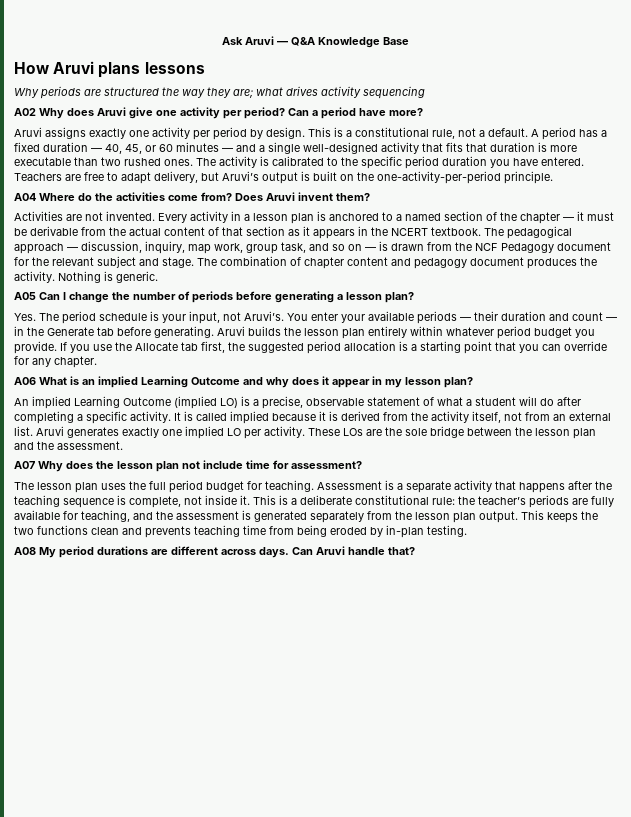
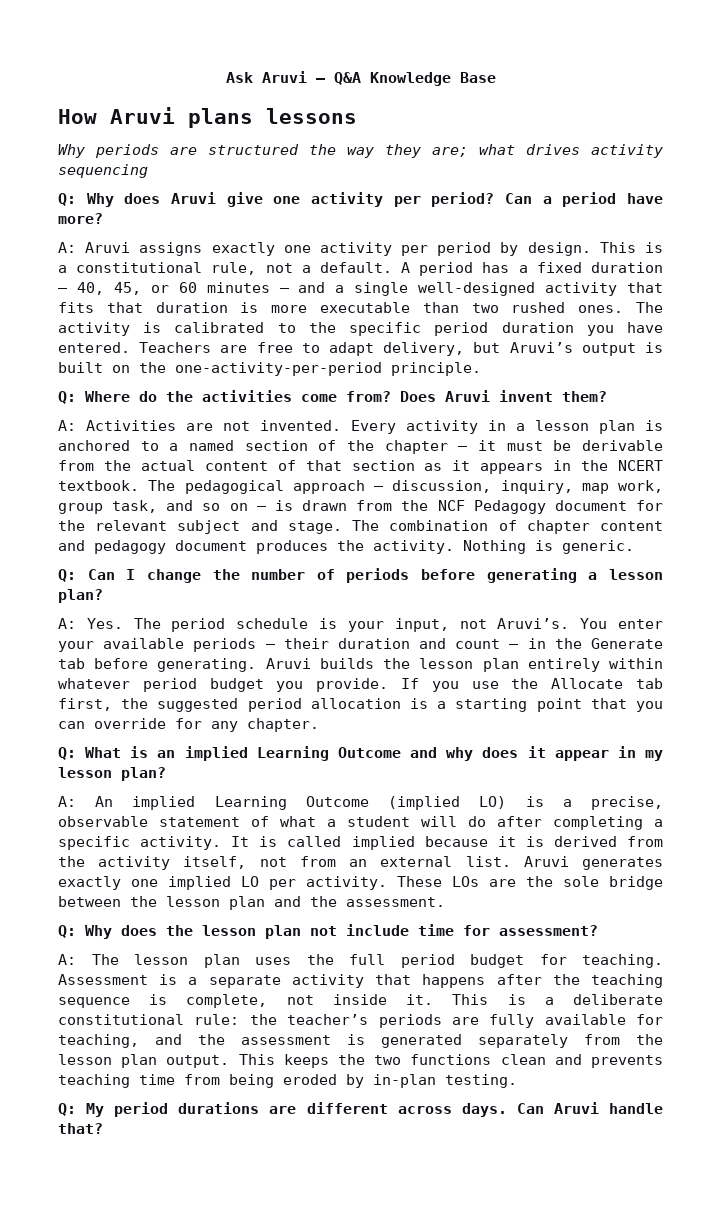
- A02 Why does Aruvi give one activity per period?
+ Q: Why does Aruvi give one activity per period?
- Aruvi assigns exactly one activity per period by design.
+ A: Aruvi assigns exactly one activity per period by design.
- A04 Where do the activities come from?
+ Q: Where do the activities come from?
- Activities are not invented.
+ A: Activities are not invented.
- A05 Can I change the number of periods before generating a lesson plan?
+ Q: Can I change the number of periods before generating a lesson plan?
- Yes. The period schedule is your input, not Aruvi’s.
+ A: Yes. The period schedule is your input, not Aruvi’s.
- A06 What is an implied Learning Outcome and why does it appear in my lesson plan?
+ Q: What is an implied Learning Outcome and why does it appear in my lesson plan?
- An implied Learning Outcome (implied LO) is a precise, observable statement of what a student will do after completing a specific activity.
+ A: An implied Learning Outcome (implied LO) is a precise, observable statement of what a student will do after completing a specific activity.
- A07 Why does the lesson plan not include time for assessment?
+ Q: Why does the lesson plan not include time for assessment?
- The lesson plan uses the full period budget for teaching.
+ A: The lesson plan uses the full period budget for teaching.
- A08 My period durations are different across days.
+ Q: My period durations are different across days.

